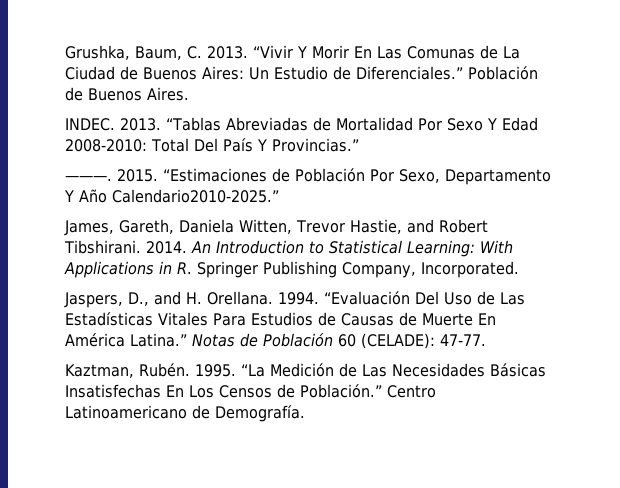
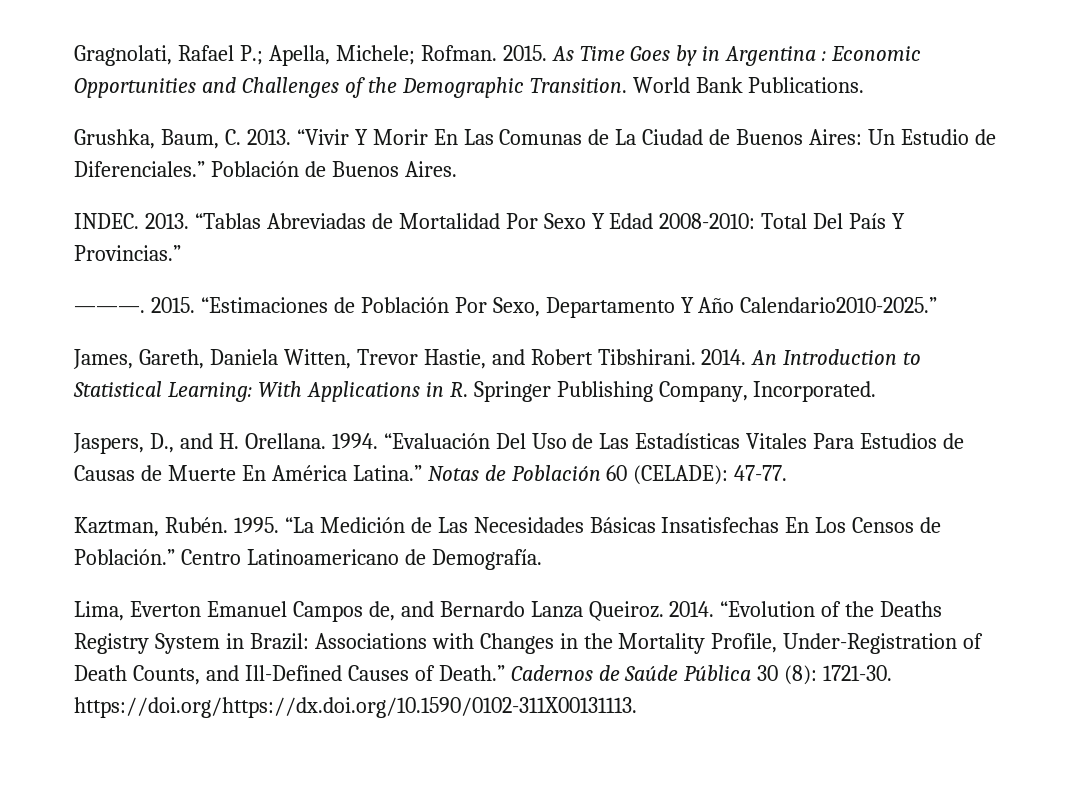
+ Gragnolati, Rafael P.; Apella, Michele; Rofman. 2015. As Time Goes by in Argentina : Economic Opportunities and Challenges of the Demographic Transition. World Bank Publications.
+ Lima, Everton Emanuel Campos de, and Bernardo Lanza Queiroz. 2014. “Evolution of the Deaths Registry System in Brazil: Associations with Changes in the Mortality Profile, Under-Registration of Death Counts, and Ill-Defined Causes of Death.” Cadernos de Saúde Pública 30 (8): 1721-30. https://doi.org/https://dx.doi.org/10.1590/0102-311X00131113.

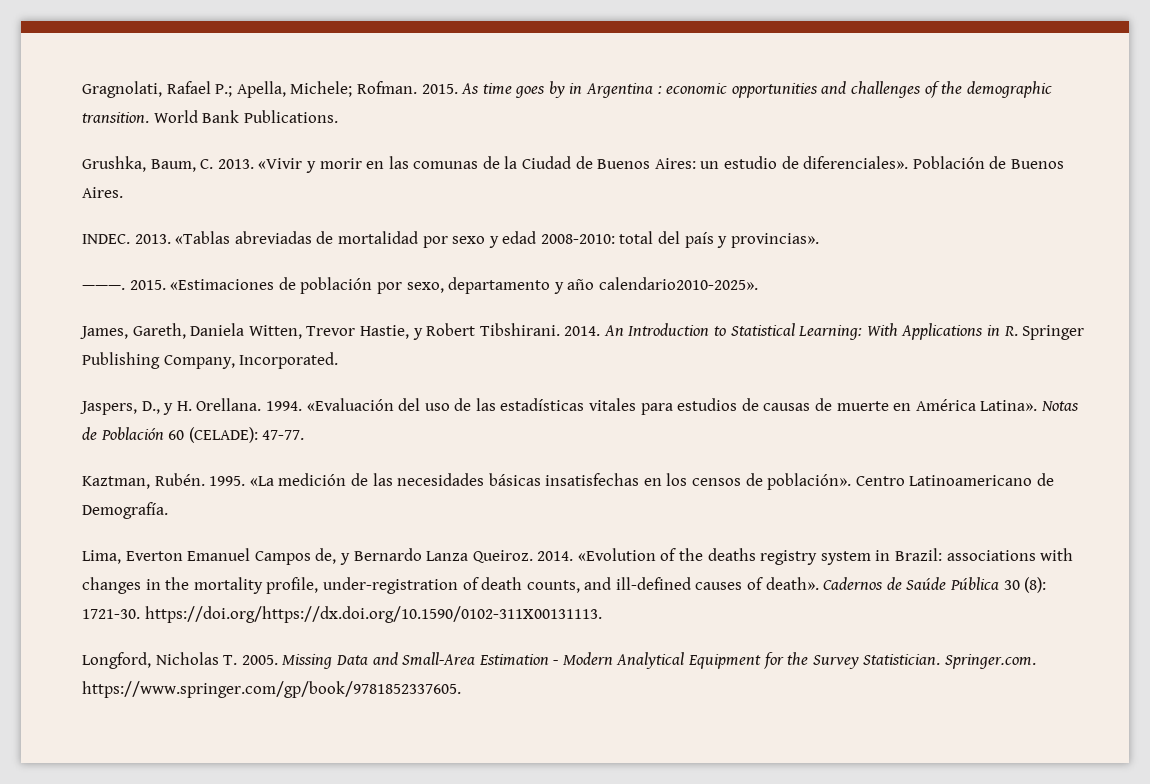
- As Time Goes by in Argentina : Economic Opportunities and Challenges of the Demographic Transition.
+ As time goes by in Argentina : economic opportunities and challenges of the demographic transition.
- “Vivir Y Morir En Las Comunas de La Ciudad de Buenos Aires: Un Estudio de Diferenciales.”
+ «Vivir y morir en las comunas de la Ciudad de Buenos Aires: un estudio de diferenciales».
- “Tablas Abreviadas de Mortalidad Por Sexo Y Edad 2008-2010: Total Del País Y Provincias.”
- ———. 2015. “Estimaciones de Población Por Sexo, Departamento Y Año Calendario2010-2025.”
+ «Tablas abreviadas de mortalidad por sexo y edad 2008-2010: total del país y provincias».
+ ———. 2015. «Estimaciones de población por sexo, departamento y año calendario2010-2025».
- James, Gareth, Daniela Witten, Trevor Hastie, and Robert Tibshirani.
+ James, Gareth, Daniela Witten, Trevor Hastie, y Robert Tibshirani.
- Jaspers, D., and H. Orellana.
+ Jaspers, D., y H. Orellana.
- “Evaluación Del Uso de Las Estadísticas Vitales Para Estudios de Causas de Muerte En América Latina.”
+ «Evaluación del uso de las estadísticas vitales para estudios de causas de muerte en América Latina».
- “La Medición de Las Necesidades Básicas Insatisfechas En Los Censos de Población.”
+ «La medición de las necesidades básicas insatisfechas en los censos de población».
- Lima, Everton Emanuel Campos de, and Bernardo Lanza Queiroz.
+ Lima, Everton Emanuel Campos de, y Bernardo Lanza Queiroz.
- “Evolution of the Deaths Registry System in Brazil: Associations with Changes in the Mortality Profile, Under-Registration of Death Counts, and Ill-Defined Causes of Death.”
+ «Evolution of the deaths registry system in Brazil: associations with changes in the mortality profile, under-registration of death counts, and ill-defined causes of death».
+ Longford, Nicholas T. 2005. Missing Data and Small-Area Estimation - Modern Analytical Equipment for the Survey Statistician. Springer.com. https://www.springer.com/gp/book/9781852337605.

